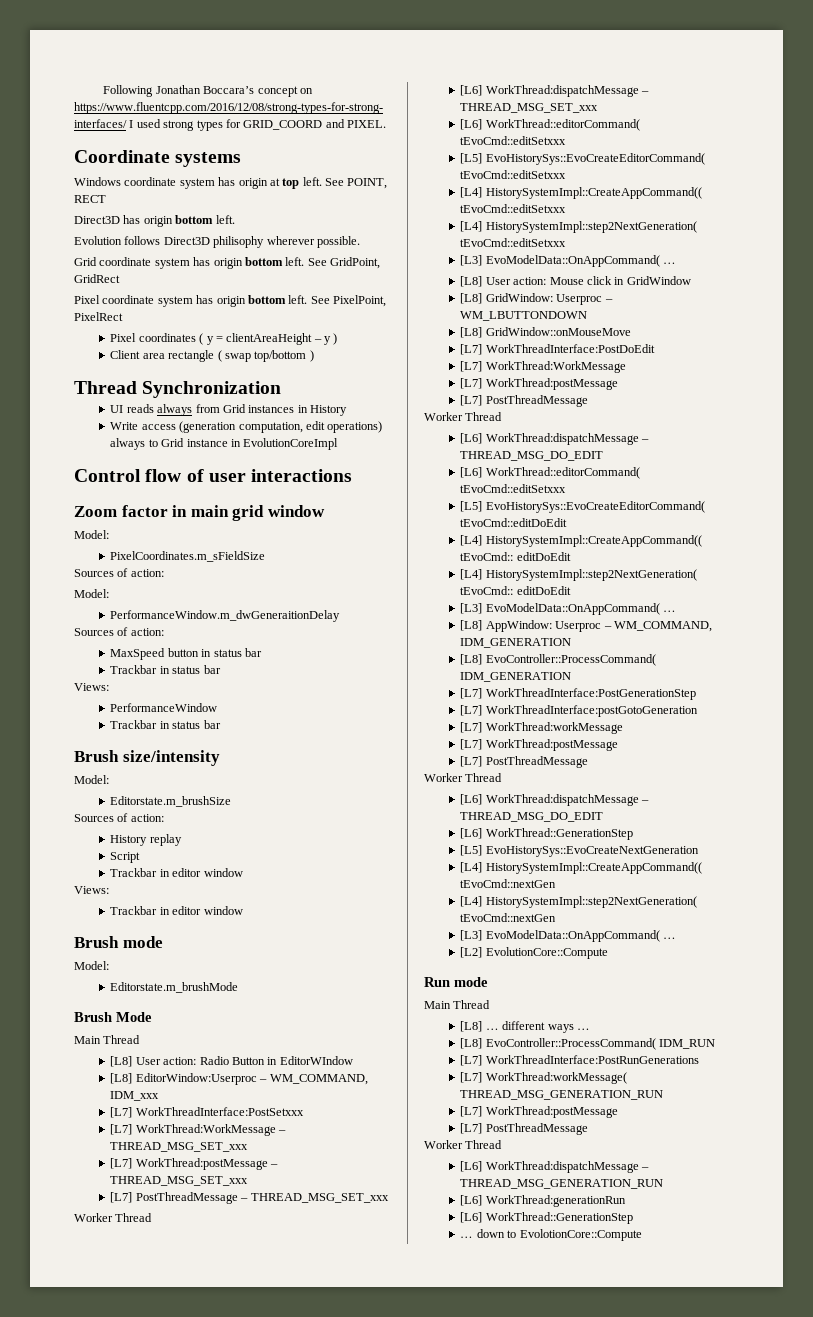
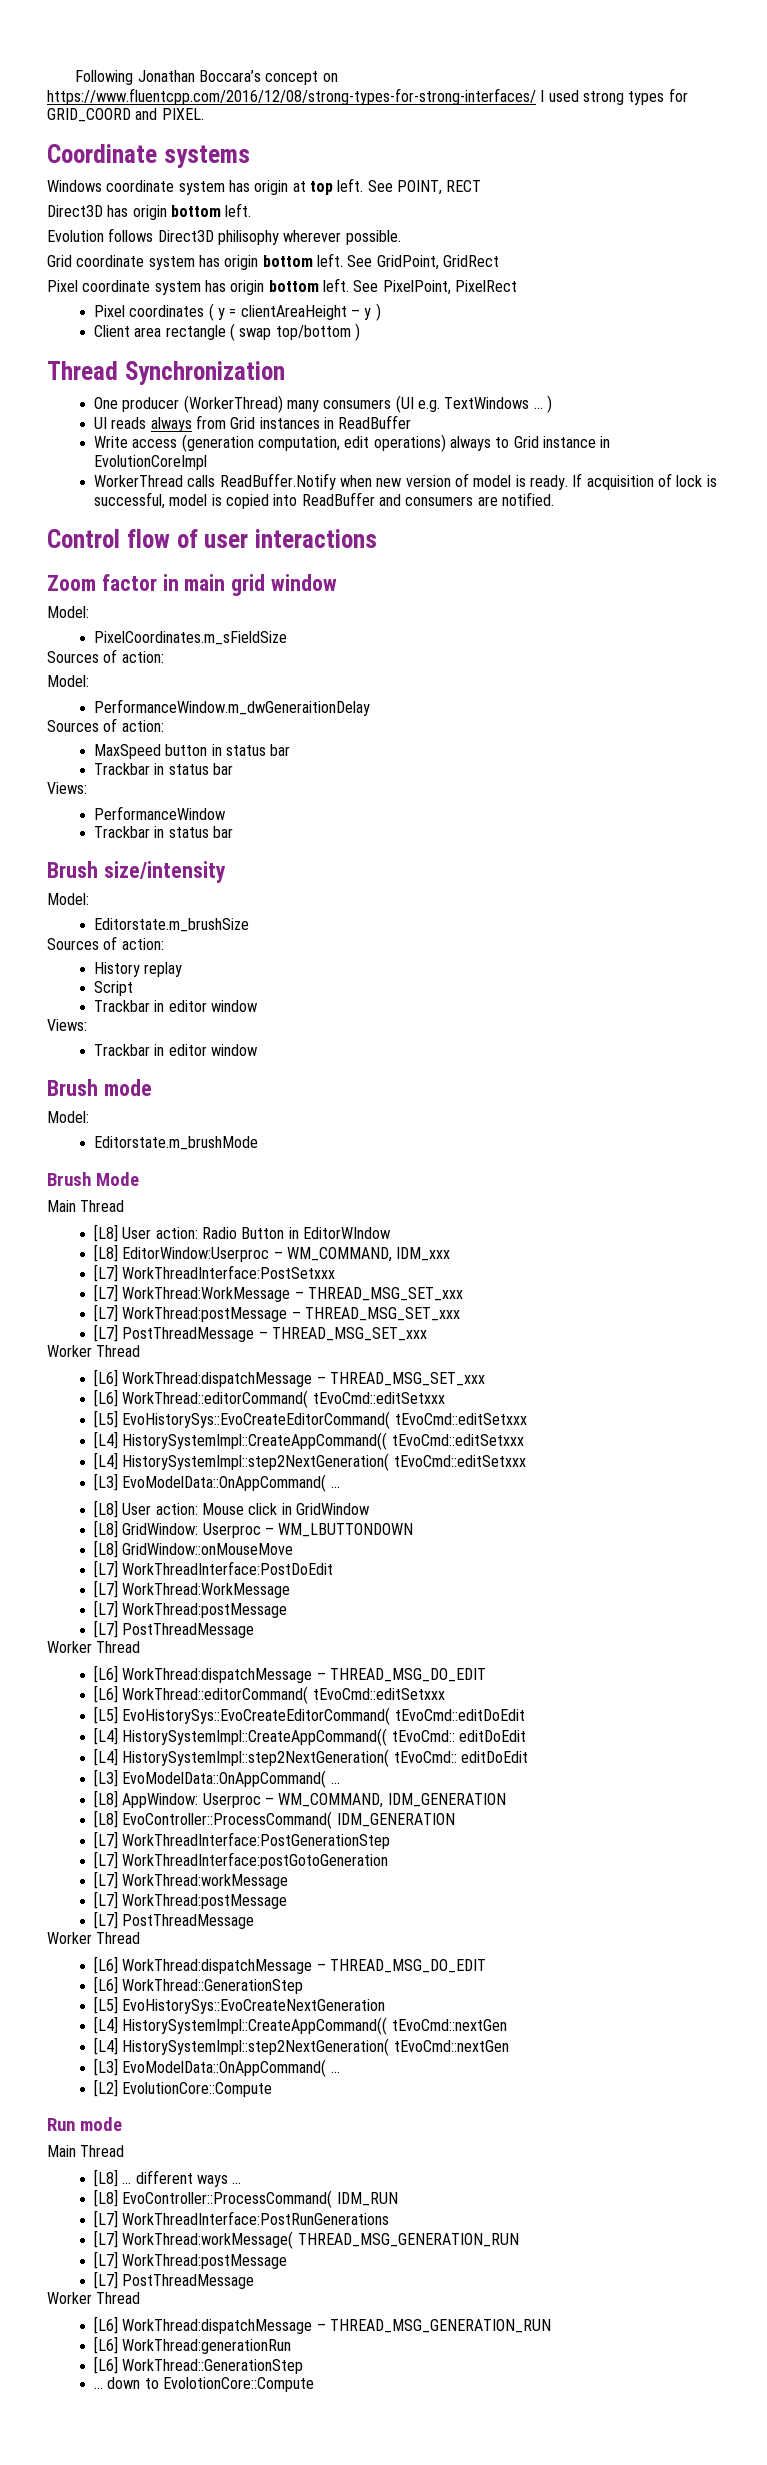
+ One producer (WorkerThread) many consumers (UI e.g. TextWindows … )
- UI reads always from Grid instances in History
+ UI reads always from Grid instances in ReadBuffer
+ WorkerThread calls ReadBuffer.Notify when new version of model is ready. If acquisition of lock is successful, model is copied into ReadBuffer and consumers are notified.

